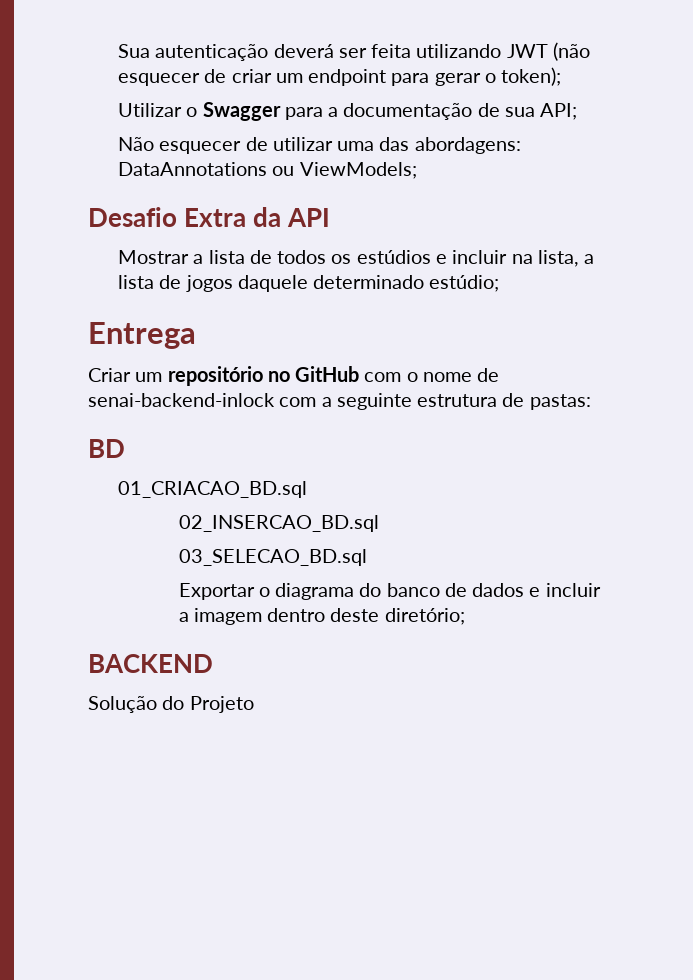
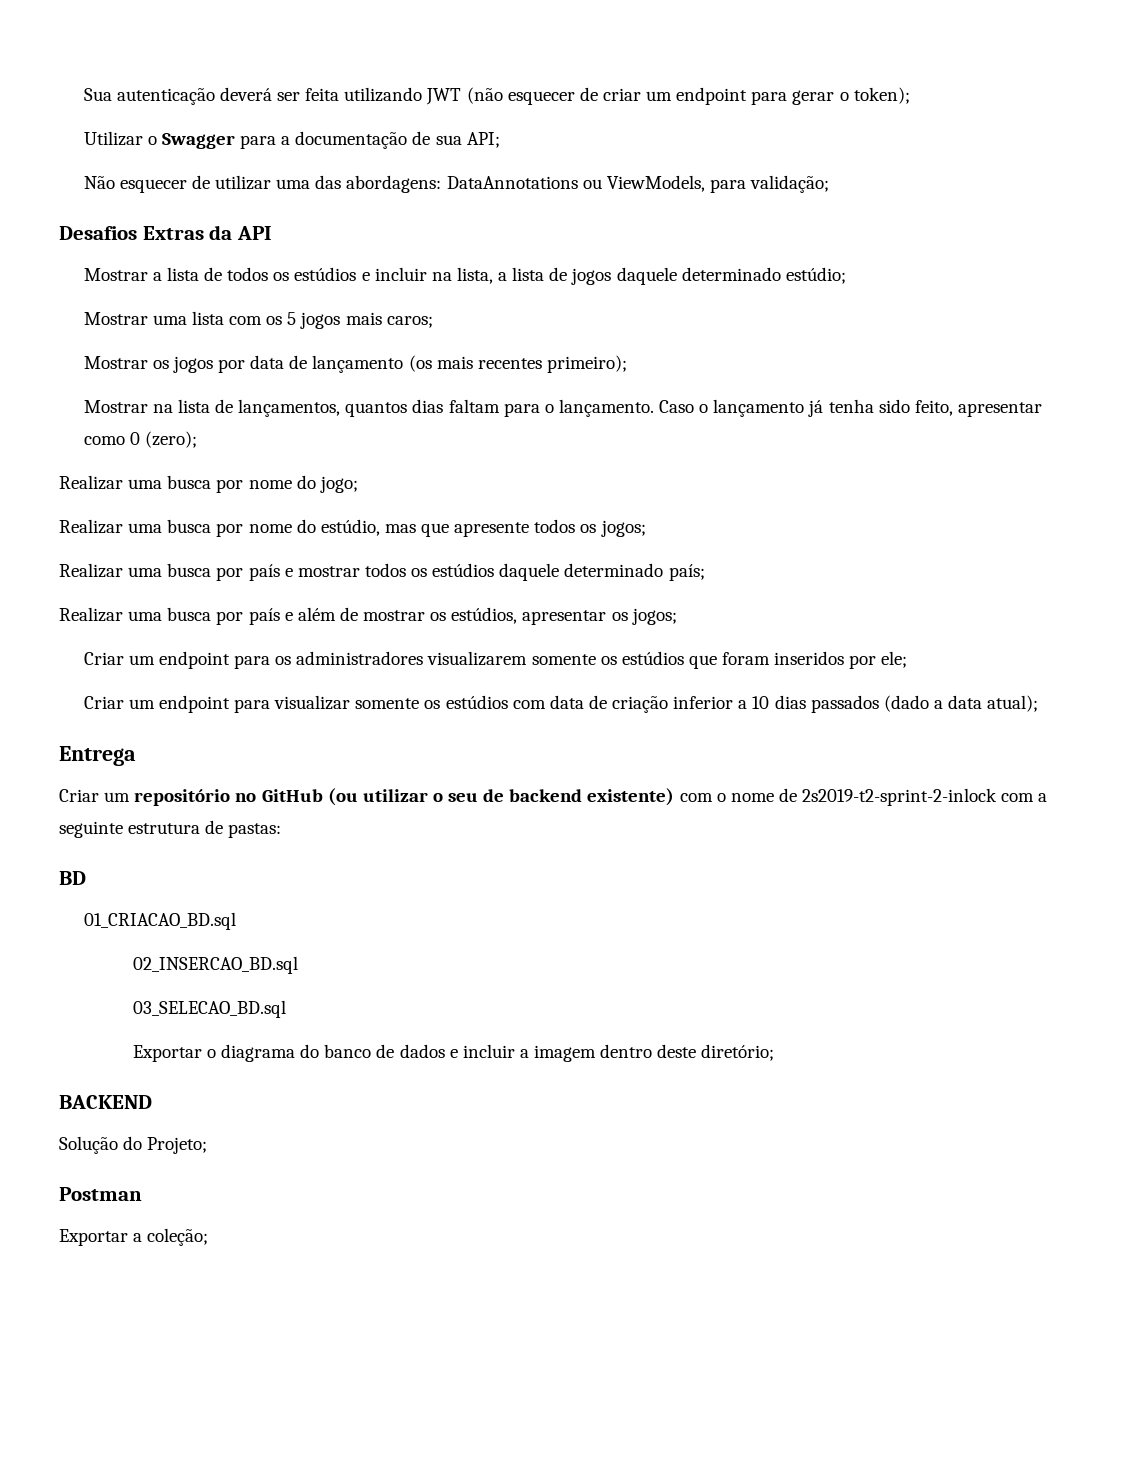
- Não esquecer de utilizar uma das abordagens: DataAnnotations ou ViewModels;
- Desafio Extra da API
+ Não esquecer de utilizar uma das abordagens: DataAnnotations ou ViewModels, para validação;
+ Desafios Extras da API
+ Mostrar uma lista com os 5 jogos mais caros;
+ Mostrar os jogos por data de lançamento (os mais recentes primeiro);
+ Mostrar na lista de lançamentos, quantos dias faltam para o lançamento. Caso o lançamento já tenha sido feito, apresentar como 0 (zero);
+ Realizar uma busca por nome do jogo;
+ Realizar uma busca por nome do estúdio, mas que apresente todos os jogos;
+ Realizar uma busca por país e mostrar todos os estúdios daquele determinado país;
+ Realizar uma busca por país e além de mostrar os estúdios, apresentar os jogos;
+ Criar um endpoint para os administradores visualizarem somente os estúdios que foram inseridos por ele;
+ Criar um endpoint para visualizar somente os estúdios com data de criação inferior a 10 dias passados (dado a data atual);
- Criar um repositório no GitHub com o nome de senai-backend-inlock com a seguinte estrutura de pastas:
+ Criar um repositório no GitHub (ou utilizar o seu de backend existente) com o nome de 2s2019-t2-sprint-2-inlock com a seguinte estrutura de pastas:
- Solução do Projeto
+ Solução do Projeto;
+ Postman
+ Exportar a coleção;

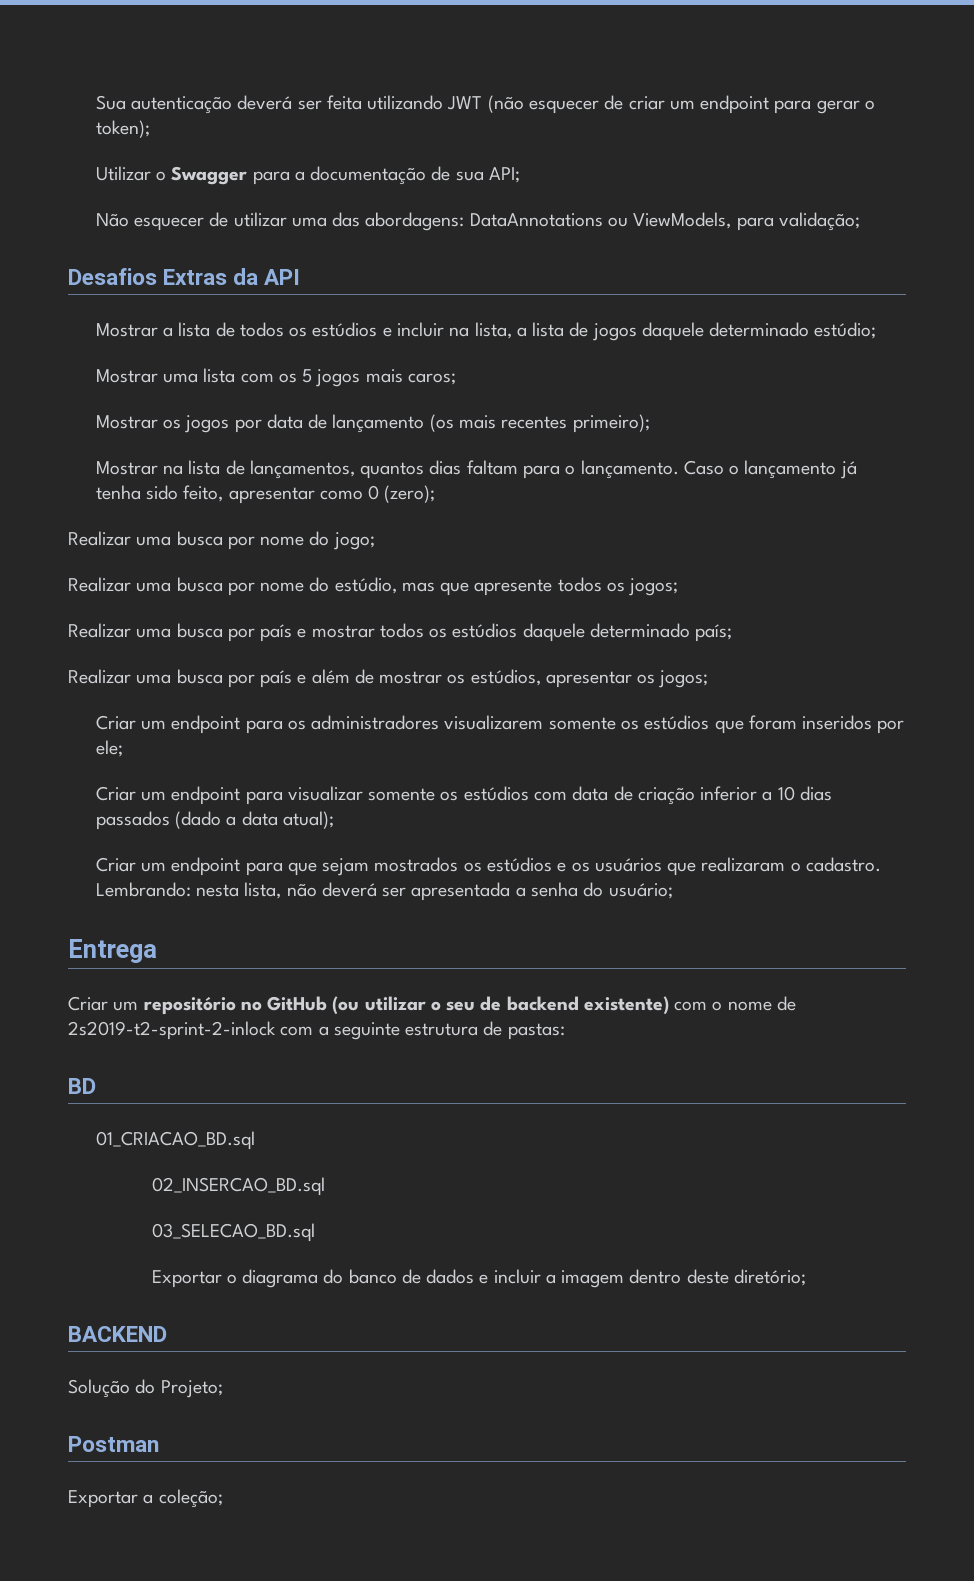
+ Criar um endpoint para que sejam mostrados os estúdios e os usuários que realizaram o cadastro. Lembrando: nesta lista, não deverá ser apresentada a senha do usuário;

